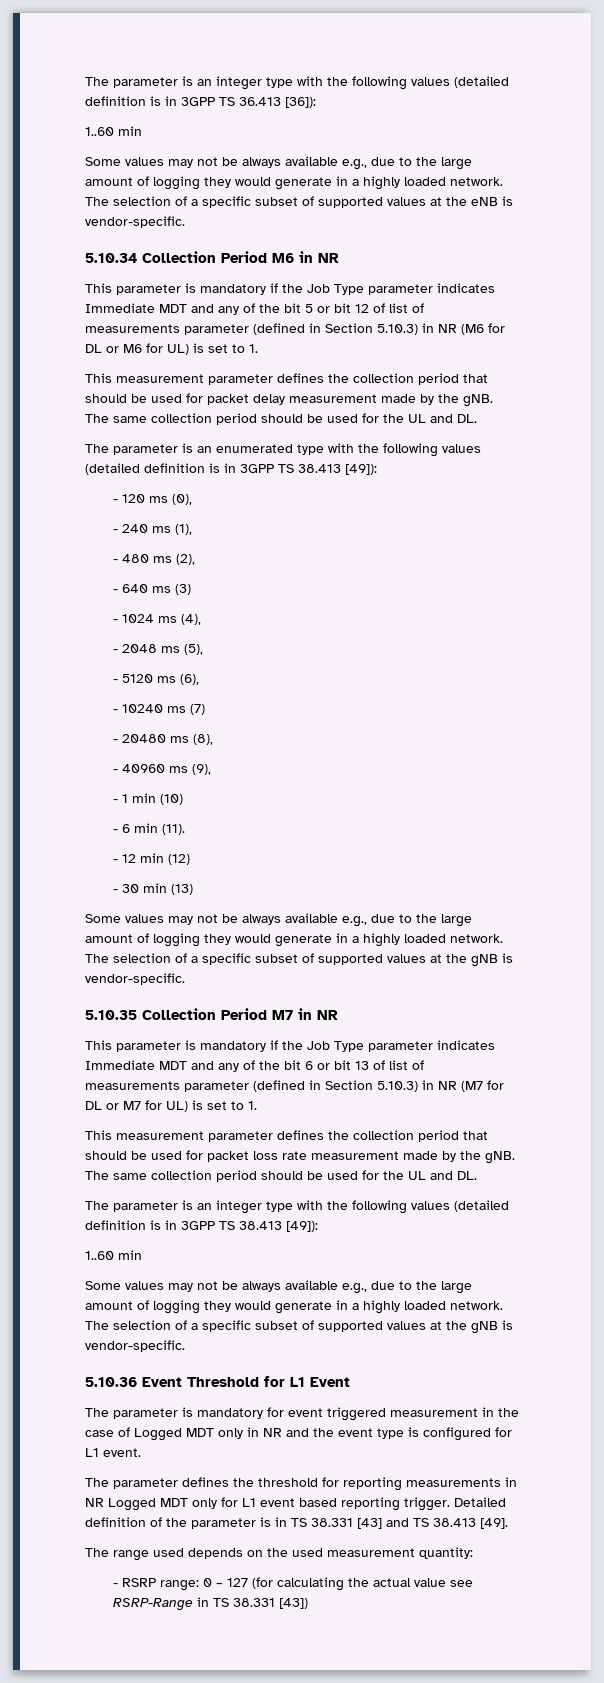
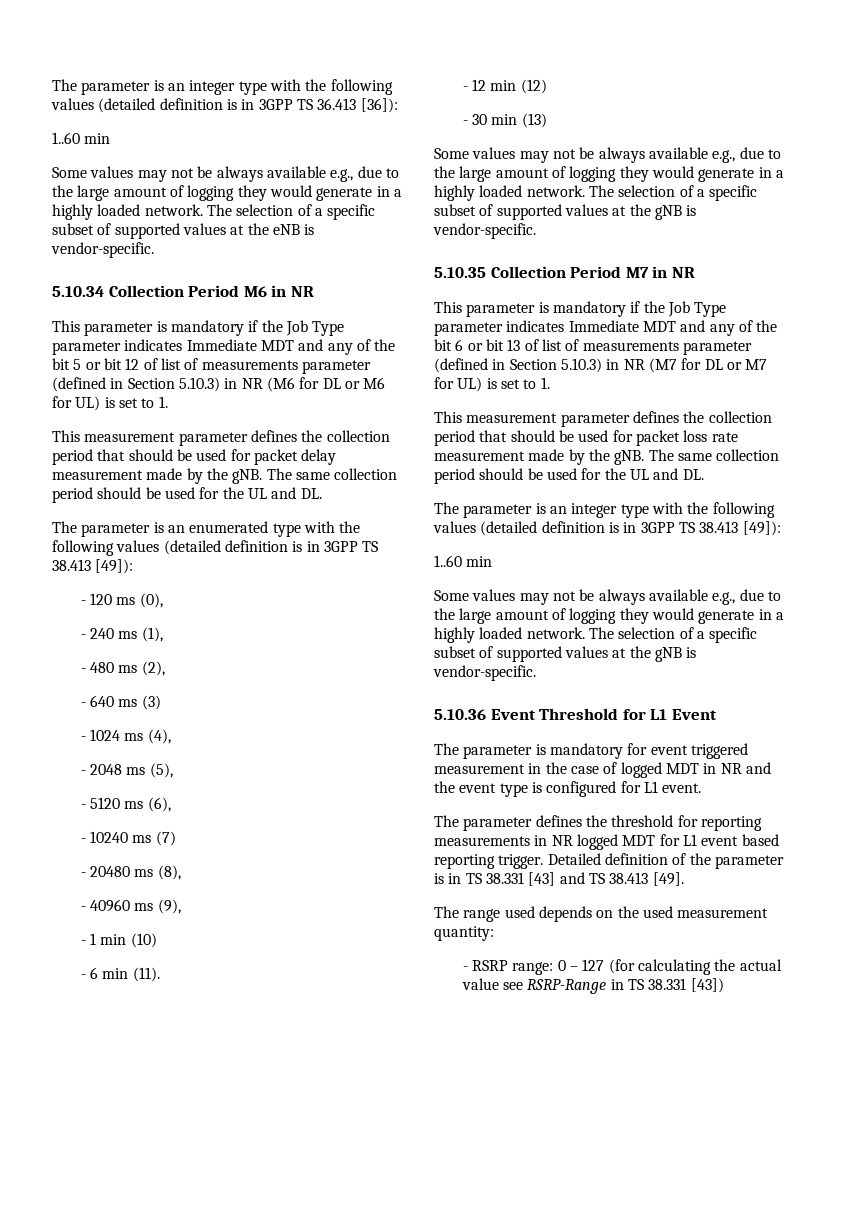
- The parameter is mandatory for event triggered measurement in the case of Logged MDT only in NR and the event type is configured for L1 event.
+ The parameter is mandatory for event triggered measurement in the case of logged MDT in NR and the event type is configured for L1 event.
- The parameter defines the threshold for reporting measurements in NR Logged MDT only for L1 event based reporting trigger.
+ The parameter defines the threshold for reporting measurements in NR logged MDT for L1 event based reporting trigger.

